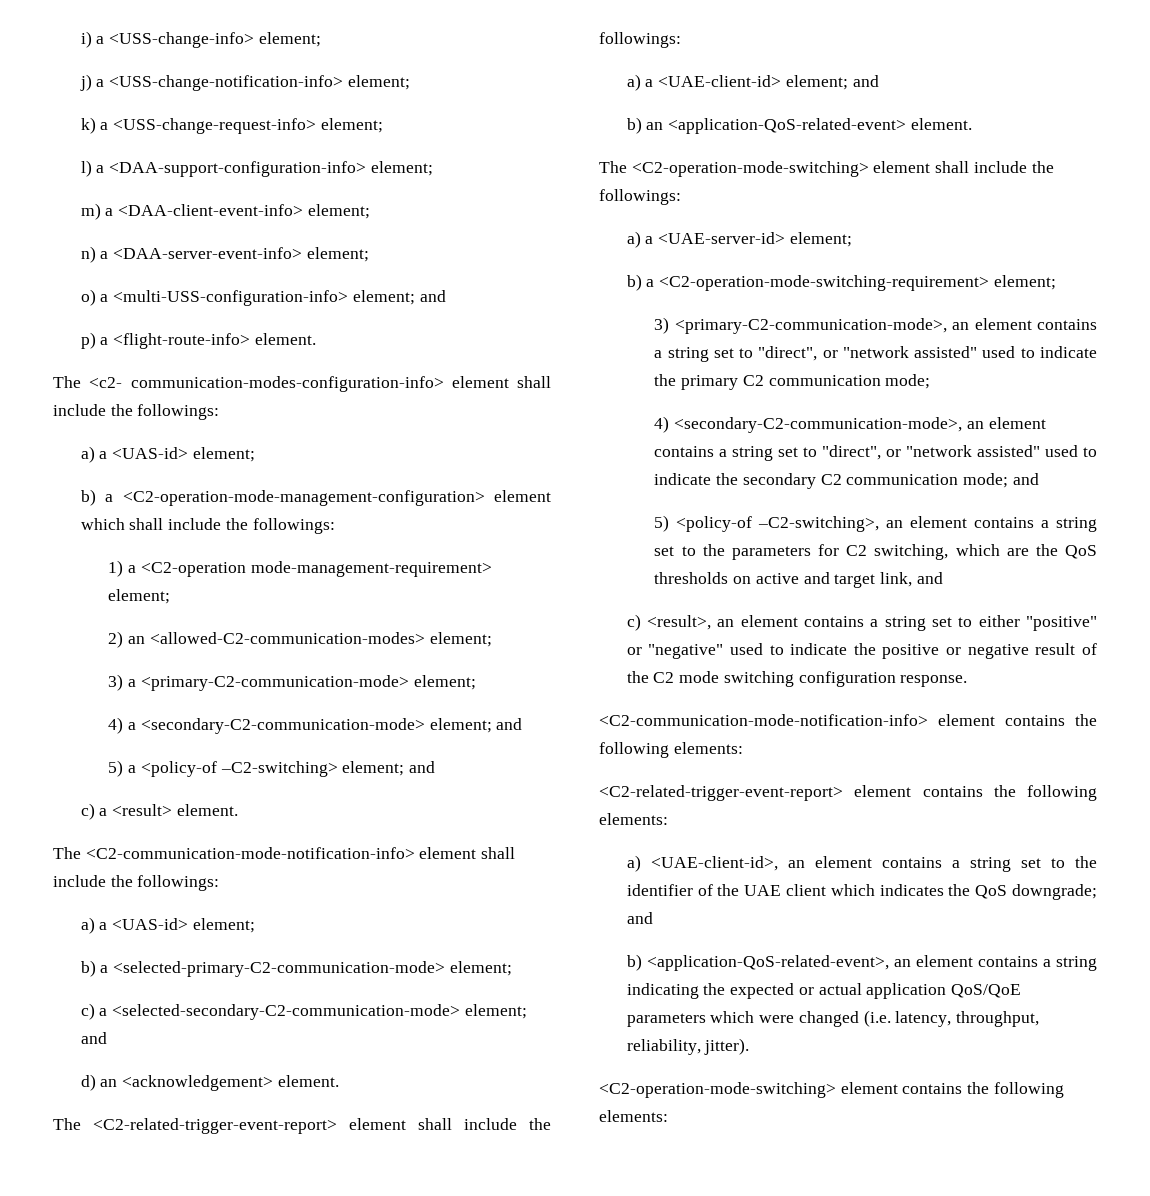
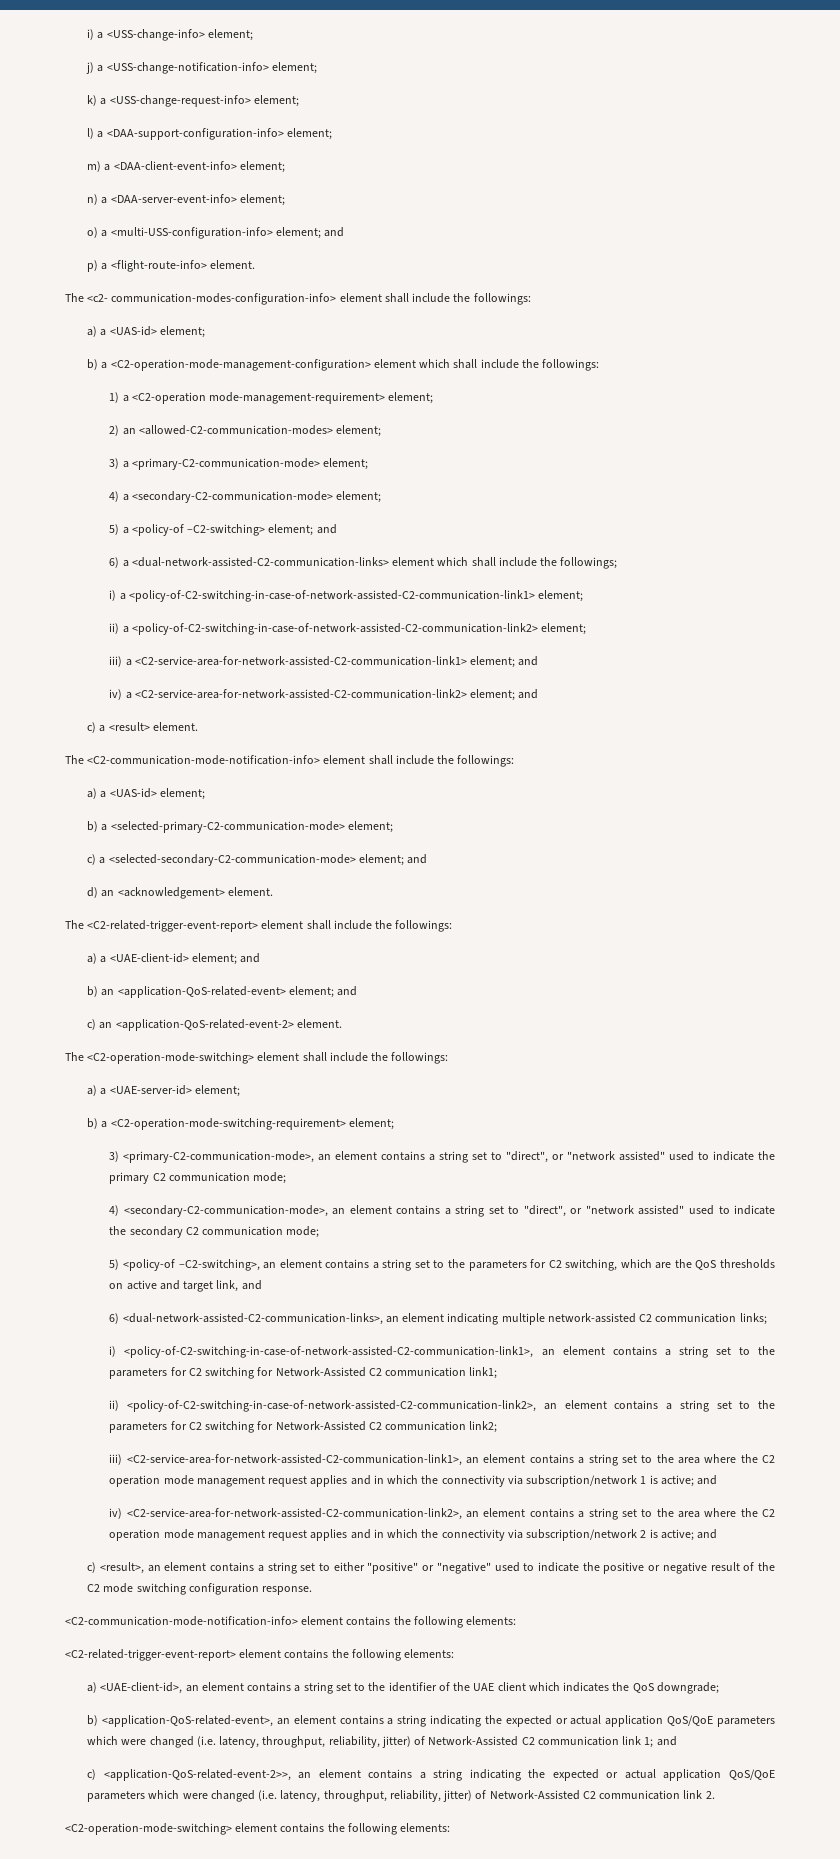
- 4) a <secondary-C2-communication-mode> element; and
+ 4) a <secondary-C2-communication-mode> element;
+ 6) a <dual-network-assisted-C2-communication-links> element which shall include the followings;
+ i) a <policy-of-C2-switching-in-case-of-network-assisted-C2-communication-link1> element;
+ ii) a <policy-of-C2-switching-in-case-of-network-assisted-C2-communication-link2> element;
+ iii) a <C2-service-area-for-network-assisted-C2-communication-link1> element; and
+ iv) a <C2-service-area-for-network-assisted-C2-communication-link2> element; and
- b) an <application-QoS-related-event> element.
+ b) an <application-QoS-related-event> element; and
+ c) an <application-QoS-related-event-2> element.
- 4) <secondary-C2-communication-mode>, an element contains a string set to "direct", or "network assisted" used to indicate the secondary C2 communication mode; and
+ 4) <secondary-C2-communication-mode>, an element contains a string set to "direct", or "network assisted" used to indicate the secondary C2 communication mode;
+ 6) <dual-network-assisted-C2-communication-links>, an element indicating multiple network-assisted C2 communication links;
+ i) <policy-of-C2-switching-in-case-of-network-assisted-C2-communication-link1>, an element contains a string set to the parameters for C2 switching for Network-Assisted C2 communication link1;
+ ii) <policy-of-C2-switching-in-case-of-network-assisted-C2-communication-link2>, an element contains a string set to the parameters for C2 switching for Network-Assisted C2 communication link2;
+ iii) <C2-service-area-for-network-assisted-C2-communication-link1>, an element contains a string set to the area where the C2 operation mode management request applies and in which the connectivity via subscription/network 1 is active; and
+ iv) <C2-service-area-for-network-assisted-C2-communication-link2>, an element contains a string set to the area where the C2 operation mode management request applies and in which the connectivity via subscription/network 2 is active; and
- a) <UAE-client-id>, an element contains a string set to the identifier of the UAE client which indicates the QoS downgrade; and
+ a) <UAE-client-id>, an element contains a string set to the identifier of the UAE client which indicates the QoS downgrade;
- b) <application-QoS-related-event>, an element contains a string indicating the expected or actual application QoS/QoE parameters which were changed (i.e. latency, throughput, reliability, jitter).
+ b) <application-QoS-related-event>, an element contains a string indicating the expected or actual application QoS/QoE parameters which were changed (i.e. latency, throughput, reliability, jitter) of Network-Assisted C2 communication link 1; and
+ c) <application-QoS-related-event-2>>, an element contains a string indicating the expected or actual application QoS/QoE parameters which were changed (i.e. latency, throughput, reliability, jitter) of Network-Assisted C2 communication link 2.

